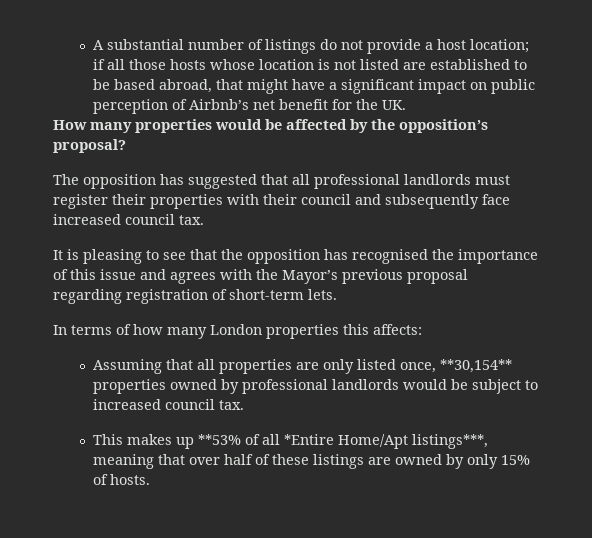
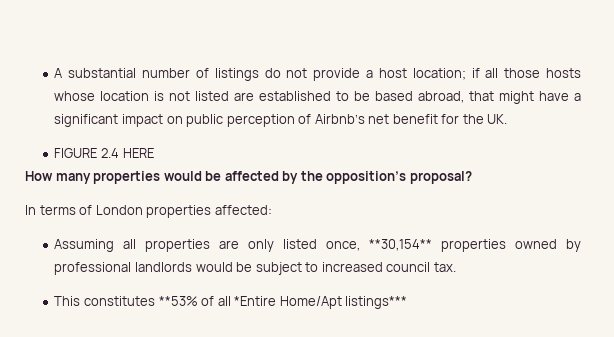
+ FIGURE 2.4 HERE
- The opposition has suggested that all professional landlords must register their properties with their council and subsequently face increased council tax.
- It is pleasing to see that the opposition has recognised the importance of this issue and agrees with the Mayor’s previous proposal regarding registration of short-term lets.
- In terms of how many London properties this affects:
+ In terms of London properties affected:
- Assuming that all properties are only listed once, **30,154** properties owned by professional landlords would be subject to increased council tax.
+ Assuming all properties are only listed once, **30,154** properties owned by professional landlords would be subject to increased council tax.
- This makes up **53% of all *Entire Home/Apt listings***, meaning that over half of these listings are owned by only 15% of hosts.
+ This constitutes **53% of all *Entire Home/Apt listings***

